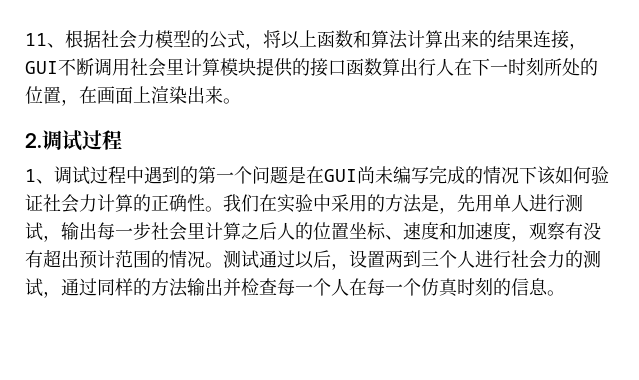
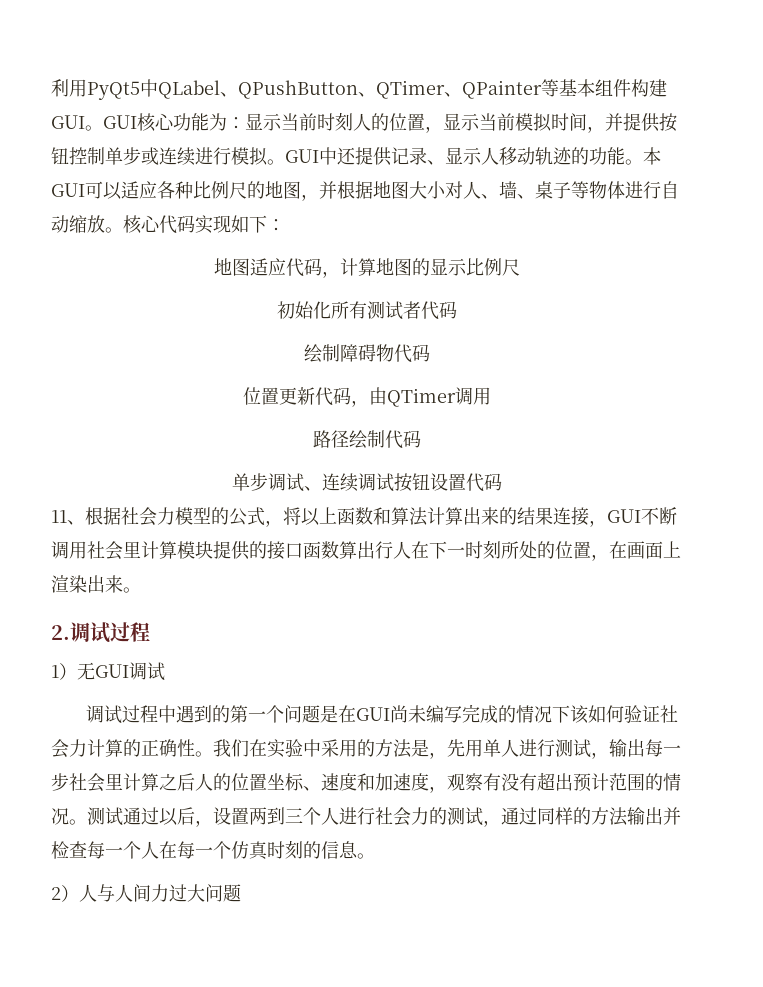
+ 利用PyQt5中QLabel、QPushButton、QTimer、QPainter等基本组件构建GUI。GUI核心功能为：显示当前时刻人的位置，显示当前模拟时间，并提供按钮控制单步或连续进行模拟。GUI中还提供记录、显示人移动轨迹的功能。本GUI可以适应各种比例尺的地图，并根据地图大小对人、墙、桌子等物体进行自动缩放。核心代码实现如下：
+ 地图适应代码，计算地图的显示比例尺
+ 初始化所有测试者代码
+ 绘制障碍物代码
+ 位置更新代码，由QTimer调用
+ 路径绘制代码
+ 单步调试、连续调试按钮设置代码
- 1、调试过程中遇到的第一个问题是在GUI尚未编写完成的情况下该如何验证社会力计算的正确性。
+ 1）无GUI调试
+ 调试过程中遇到的第一个问题是在GUI尚未编写完成的情况下该如何验证社会力计算的正确性。
+ 2）人与人间力过大问题

